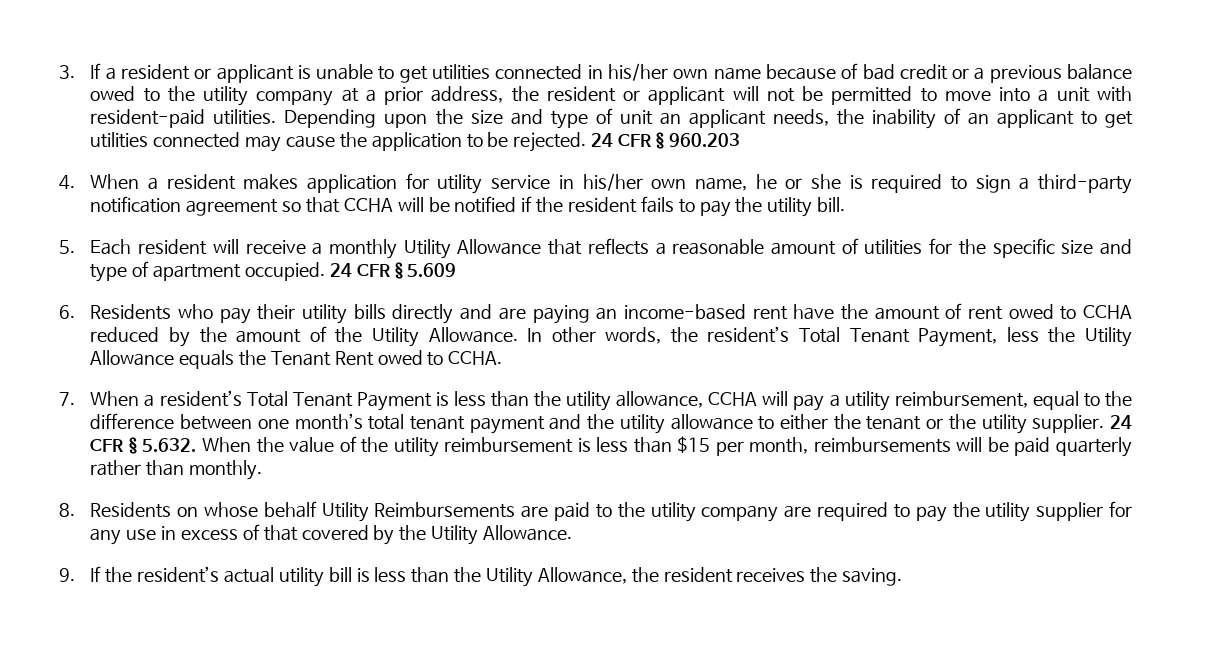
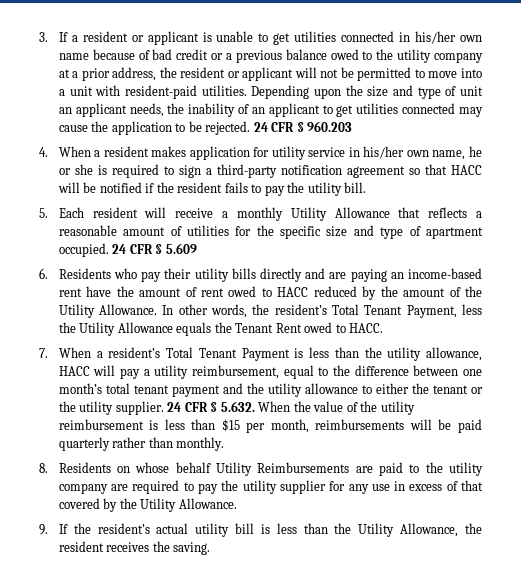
- 4. When a resident makes application for utility service in his/her own name, he or she is required to sign a third-party notification agreement so that CCHA will be notified if the resident fails to pay the utility bill.
+ 4. When a resident makes application for utility service in his/her own name, he or she is required to sign a third-party notification agreement so that HACC will be notified if the resident fails to pay the utility bill.
- 6. Residents who pay their utility bills directly and are paying an income-based rent have the amount of rent owed to CCHA reduced by the amount of the Utility Allowance.
+ 6. Residents who pay their utility bills directly and are paying an income-based rent have the amount of rent owed to HACC reduced by the amount of the Utility Allowance.
- In other words, the resident’s Total Tenant Payment, less the Utility Allowance equals the Tenant Rent owed to CCHA.
+ In other words, the resident’s Total Tenant Payment, less the Utility Allowance equals the Tenant Rent owed to HACC.
- 7. When a resident’s Total Tenant Payment is less than the utility allowance, CCHA will pay a utility reimbursement, equal to the difference between one month’s total tenant payment and the utility allowance to either the tenant or the utility supplier.
+ 7. When a resident’s Total Tenant Payment is less than the utility allowance, HACC will pay a utility reimbursement, equal to the difference between one month’s total tenant payment and the utility allowance to either the tenant or the utility supplier.

